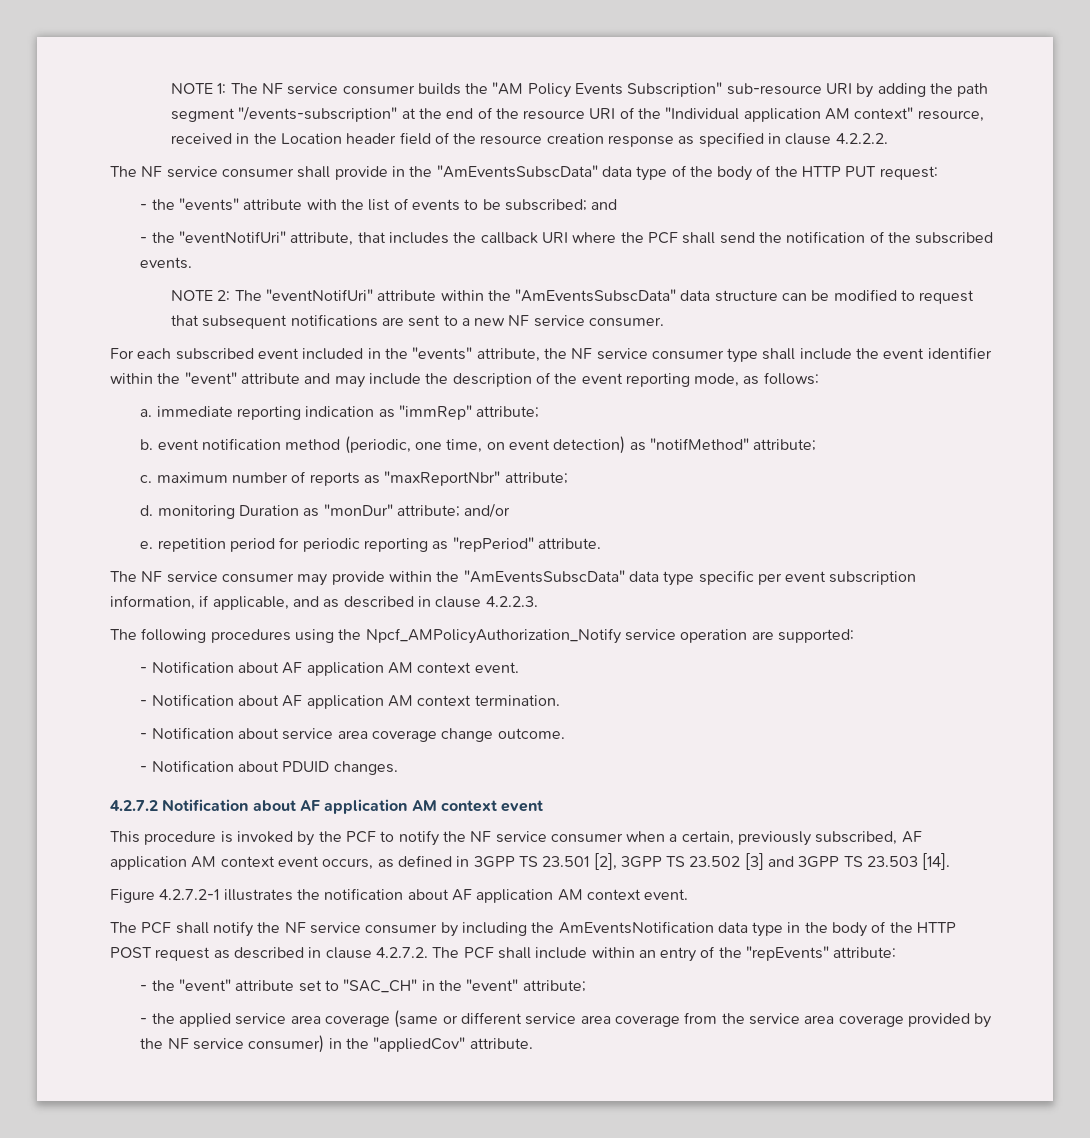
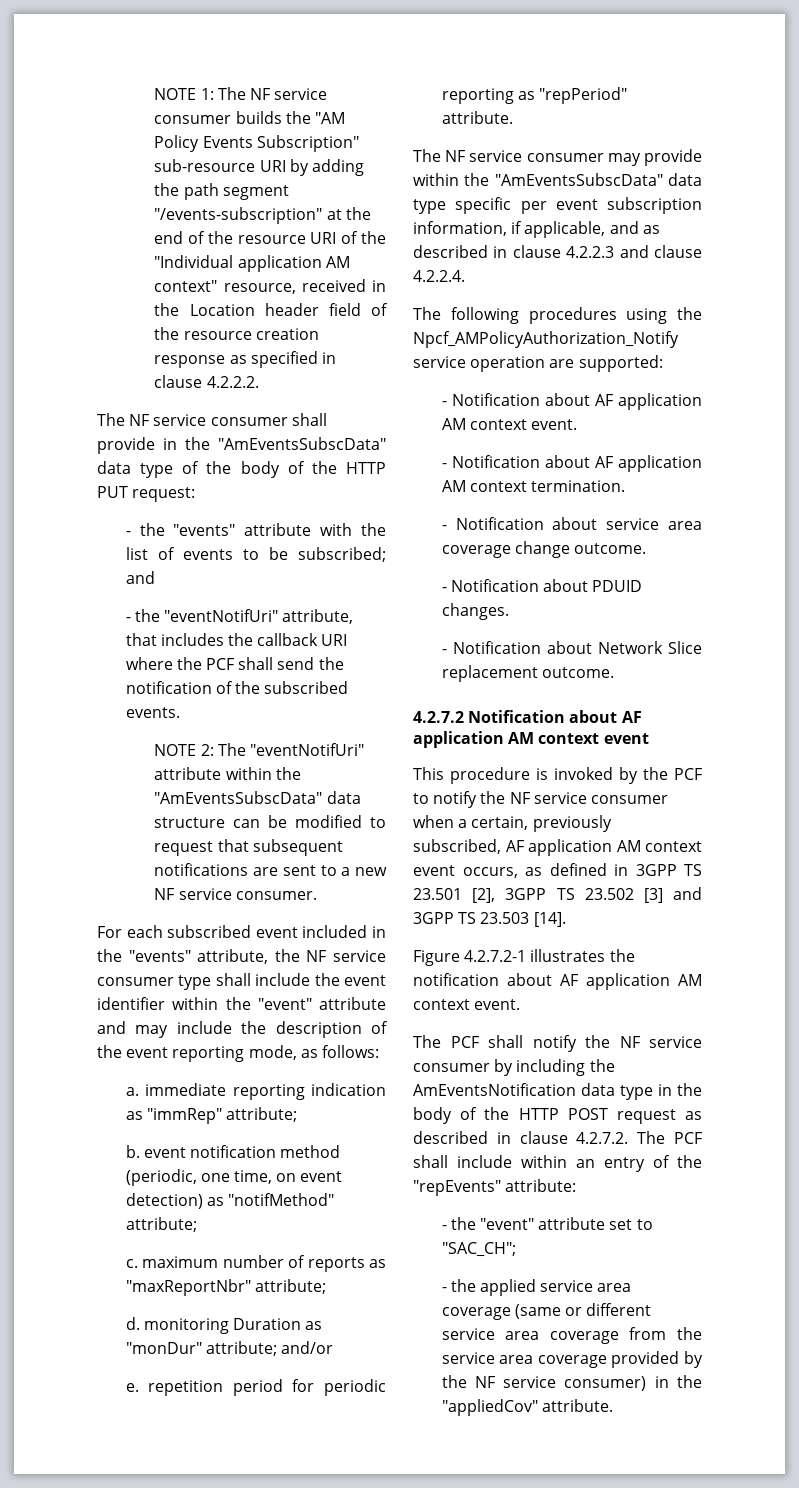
- The NF service consumer may provide within the "AmEventsSubscData" data type specific per event subscription information, if applicable, and as described in clause 4.2.2.3.
+ The NF service consumer may provide within the "AmEventsSubscData" data type specific per event subscription information, if applicable, and as described in clause 4.2.2.3 and clause 4.2.2.4.
+ - Notification about Network Slice replacement outcome.
- - the "event" attribute set to "SAC_CH" in the "event" attribute;
+ - the "event" attribute set to "SAC_CH";

